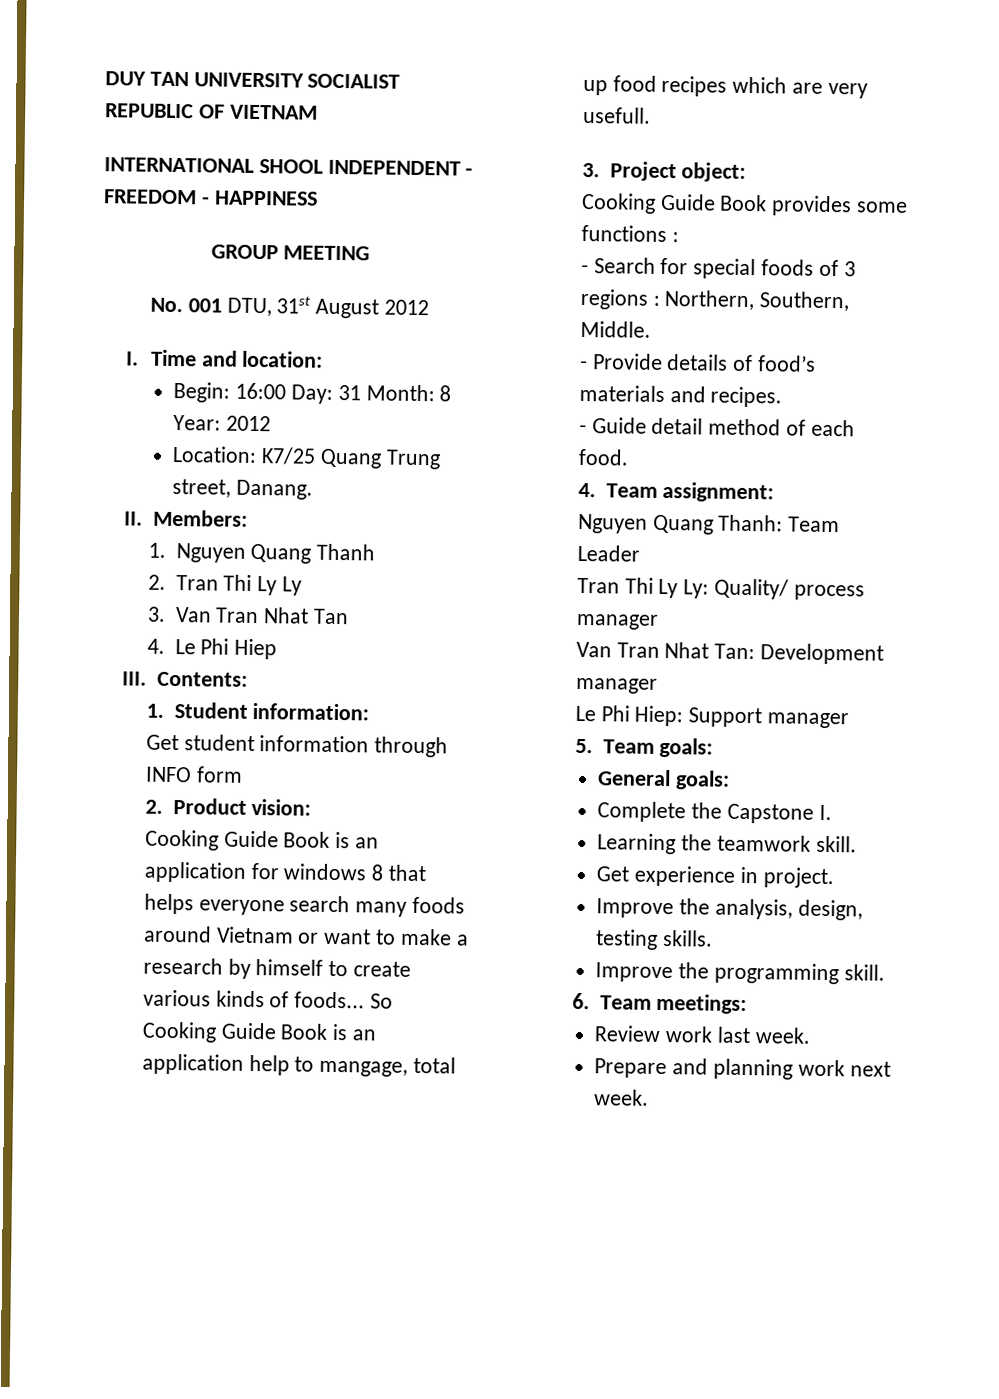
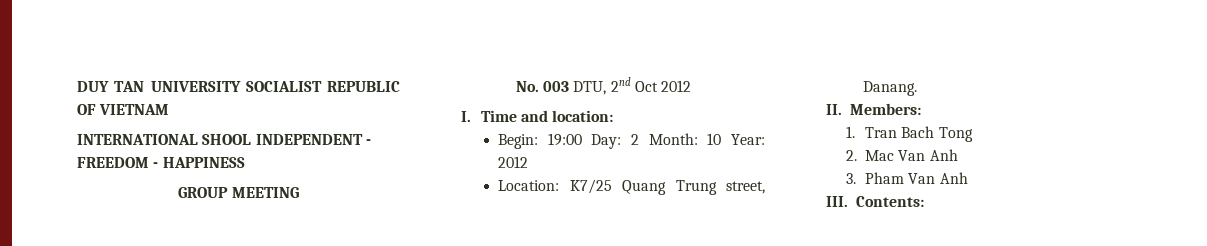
- No. 001 DTU, 31st August 2012
+ No. 003 DTU, 2nd Oct 2012
- Begin: 16:00 Day: 31 Month: 8 Year: 2012
+ Begin: 19:00 Day: 2 Month: 10 Year: 2012
- 1. Nguyen Quang Thanh
- 2. Tran Thi Ly Ly
- 3. Van Tran Nhat Tan
- 4. Le Phi Hiep
+ 1. Tran Bach Tong
+ 2. Mac Van Anh
+ 3. Pham Van Anh
  III. Contents:
- 1. Student information:
- Get student information through INFO form
- 2. Product vision:
- Cooking Guide Book is an application for windows 8 that helps everyone search many foods around Vietnam or want to make a research by himself to create various kinds of foods... So Cooking Guide Book is an application help to mangage, total up food recipes which are very usefull.
- 3. Project object:
- Cooking Guide Book provides some functions :
- - Search for special foods of 3 regions : Northern, Southern, Middle.
- - Provide details of food’s materials and recipes.
- - Guide detail method of each food.
- 4. Team assignment:
- Nguyen Quang Thanh: Team Leader
- Tran Thi Ly Ly: Quality/ process manager
- Van Tran Nhat Tan: Development manager
- Le Phi Hiep: Support manager
- 5. Team goals:
- General goals:
- Complete the Capstone I.
- Learning the teamwork skill.
- Get experience in project.
- Improve the analysis, design, testing skills.
- Improve the programming skill.
- 6. Team meetings:
- Review work last week.
- Prepare and planning work next week.

